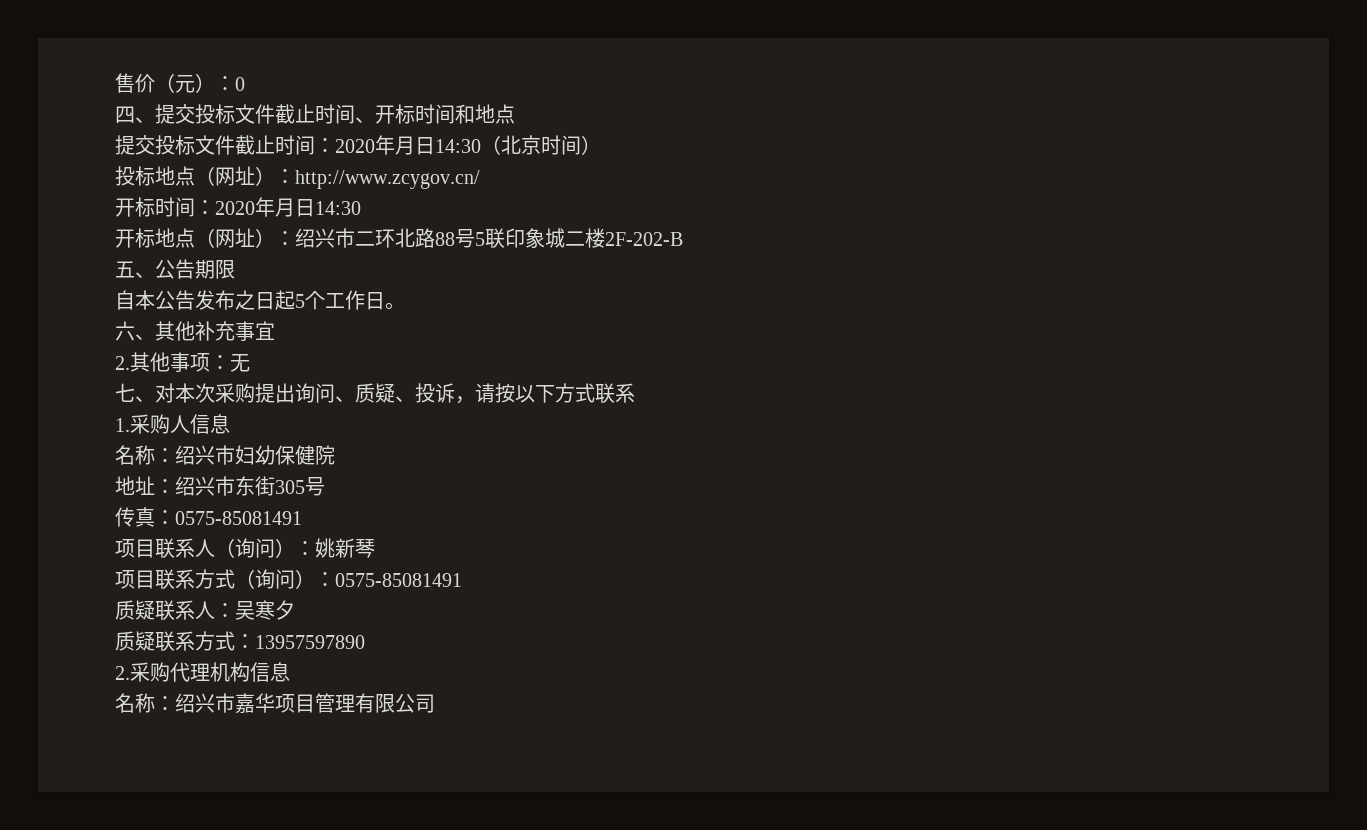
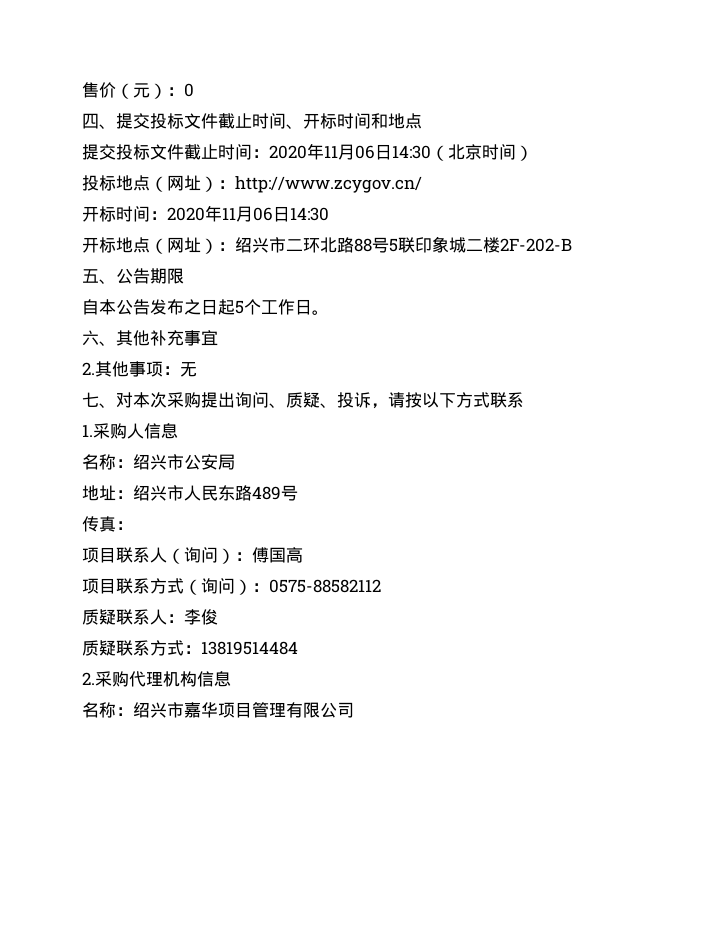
- 提交投标文件截止时间：2020年月日14:30（北京时间）
+ 提交投标文件截止时间：2020年11月06日14:30（北京时间）
- 开标时间：2020年月日14:30
+ 开标时间：2020年11月06日14:30
- 名称：绍兴市妇幼保健院
+ 名称：绍兴市公安局
- 地址：绍兴市东街305号
+ 地址：绍兴市人民东路489号
- 传真：0575-85081491
+ 传真：
- 项目联系人（询问）：姚新琴
+ 项目联系人（询问）：傅国高
- 项目联系方式（询问）：0575-85081491
+ 项目联系方式（询问）：0575-88582112
- 质疑联系人：吴寒夕
+ 质疑联系人：李俊
- 质疑联系方式：13957597890
+ 质疑联系方式：13819514484

